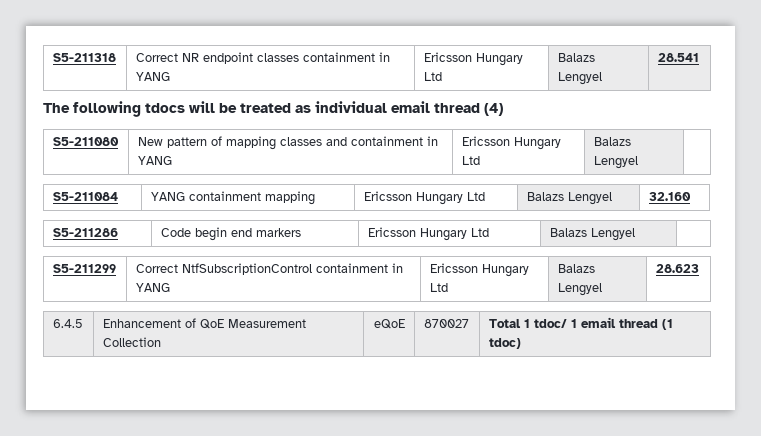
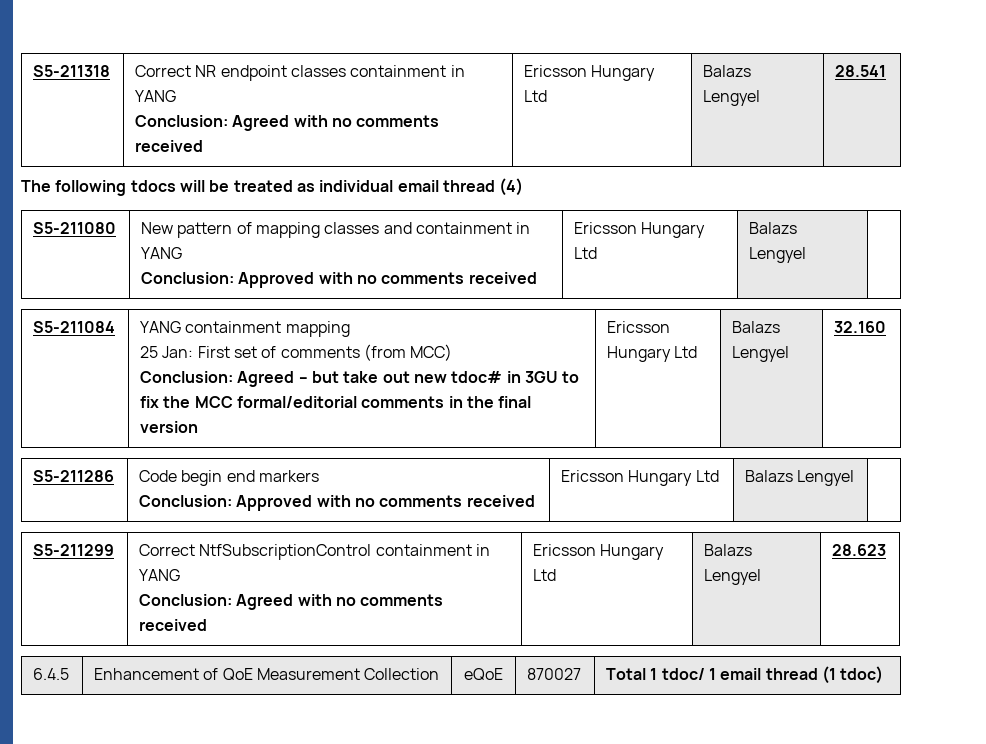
- S5-211318 | Correct NR endpoint classes containment in YANG | Ericsson Hungary Ltd | Balazs Lengyel | 28.541
+ S5-211318 | Correct NR endpoint classes containment in YANG
+ Conclusion: Agreed with no comments received | Ericsson Hungary Ltd | Balazs Lengyel | 28.541
- S5-211080 | New pattern of mapping classes and containment in YANG | Ericsson Hungary Ltd | Balazs Lengyel |
+ S5-211080 | New pattern of mapping classes and containment in YANG
+ Conclusion: Approved with no comments received | Ericsson Hungary Ltd | Balazs Lengyel |
- S5-211084 | YANG containment mapping | Ericsson Hungary Ltd | Balazs Lengyel | 32.160
+ S5-211084 | YANG containment mapping
+ 25 Jan: First set of comments (from MCC)
+ Conclusion: Agreed – but take out new tdoc# in 3GU to fix the MCC formal/editorial comments in the final version | Ericsson Hungary Ltd | Balazs Lengyel | 32.160
- S5-211286 | Code begin end markers | Ericsson Hungary Ltd | Balazs Lengyel |
+ S5-211286 | Code begin end markers
+ Conclusion: Approved with no comments received | Ericsson Hungary Ltd | Balazs Lengyel |
- S5-211299 | Correct NtfSubscriptionControl containment in YANG | Ericsson Hungary Ltd | Balazs Lengyel | 28.623
+ S5-211299 | Correct NtfSubscriptionControl containment in YANG
+ Conclusion: Agreed with no comments received | Ericsson Hungary Ltd | Balazs Lengyel | 28.623

